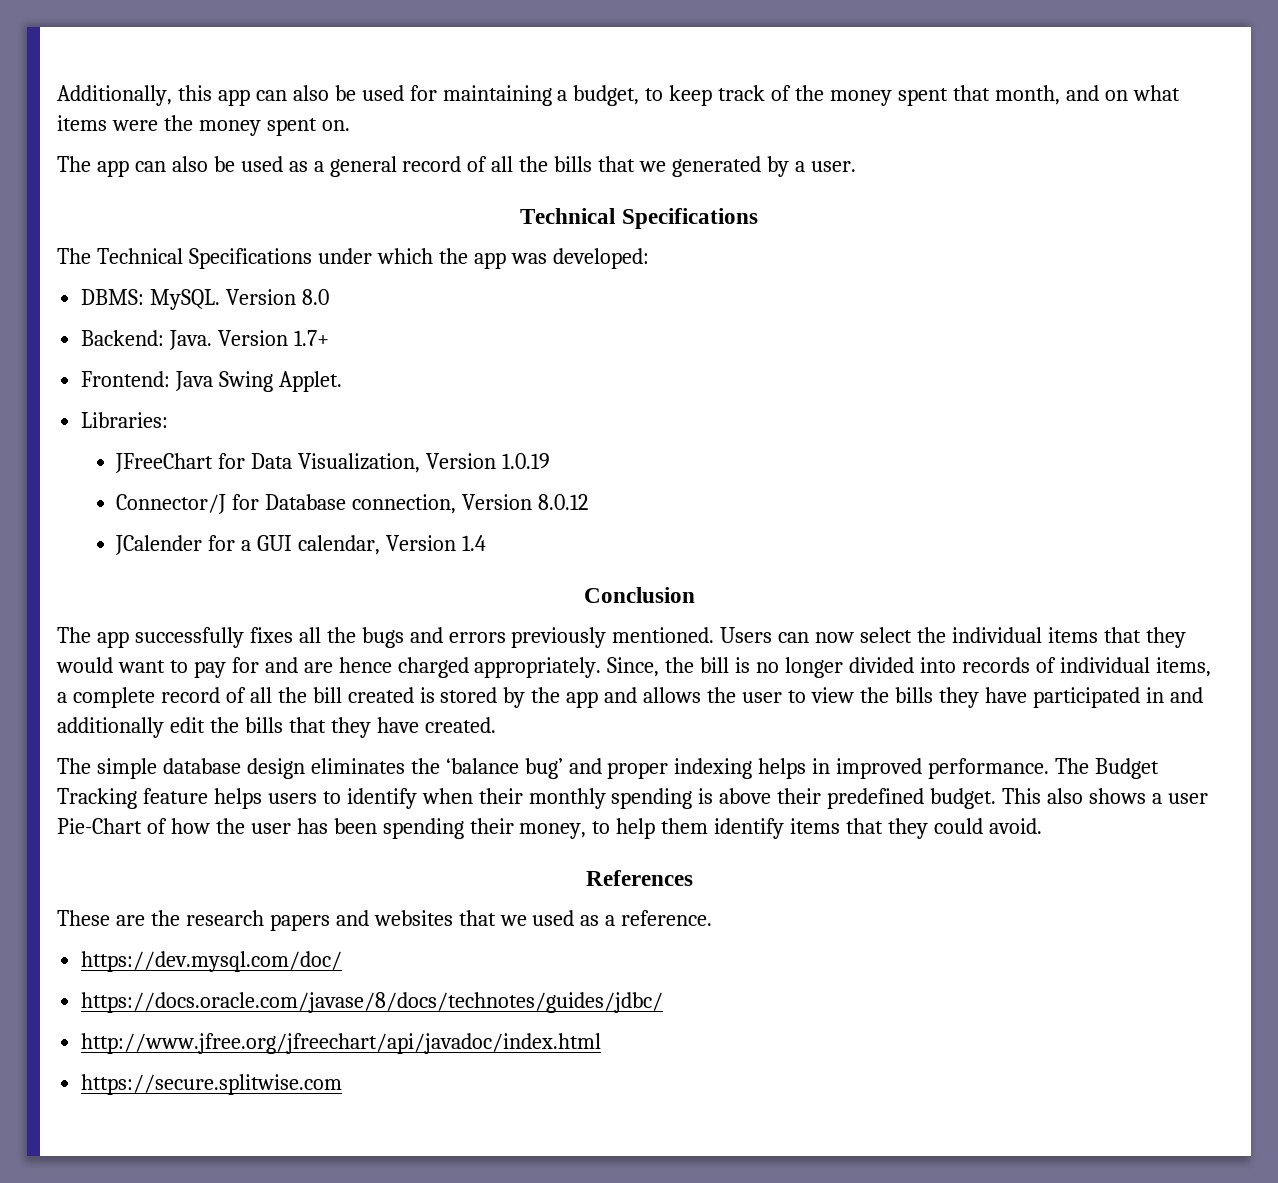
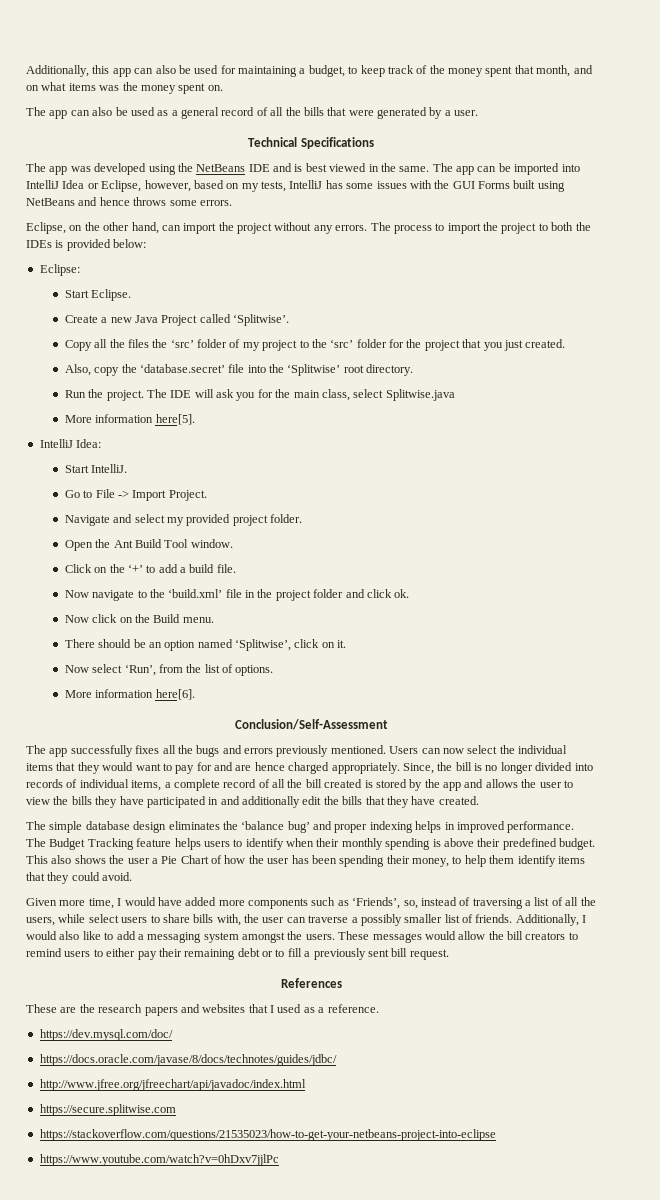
- Additionally, this app can also be used for maintaining a budget, to keep track of the money spent that month, and on what items were the money spent on.
+ Additionally, this app can also be used for maintaining a budget, to keep track of the money spent that month, and on what items was the money spent on.
- The app can also be used as a general record of all the bills that we generated by a user.
+ The app can also be used as a general record of all the bills that were generated by a user.
- The Technical Specifications under which the app was developed:
- DBMS: MySQL. Version 8.0
- Backend: Java. Version 1.7+
- Frontend: Java Swing Applet.
- Libraries:
- JFreeChart for Data Visualization, Version 1.0.19
- Connector/J for Database connection, Version 8.0.12
- JCalender for a GUI calendar, Version 1.4
- Conclusion
+ The app was developed using the NetBeans IDE and is best viewed in the same. The app can be imported into IntelliJ Idea or Eclipse, however, based on my tests, IntelliJ has some issues with the GUI Forms built using NetBeans and hence throws some errors.
+ Eclipse, on the other hand, can import the project without any errors. The process to import the project to both the IDEs is provided below:
+ Eclipse:
+ Start Eclipse.
+ Create a new Java Project called ‘Splitwise’.
+ Copy all the files the ‘src’ folder of my project to the ‘src’ folder for the project that you just created.
+ Also, copy the ‘database.secret’ file into the ‘Splitwise’ root directory.
+ Run the project. The IDE will ask you for the main class, select Splitwise.java
+ More information here[5].
+ IntelliJ Idea:
+ Start IntelliJ.
+ Go to File -> Import Project.
+ Navigate and select my provided project folder.
+ Open the Ant Build Tool window.
+ Click on the ‘+’ to add a build file.
+ Now navigate to the ‘build.xml’ file in the project folder and click ok.
+ Now click on the Build menu.
+ There should be an option named ‘Splitwise’, click on it.
+ Now select ‘Run’, from the list of options.
+ More information here[6].
+ Conclusion/Self-Assessment
- This also shows a user Pie-Chart of how the user has been spending their money, to help them identify items that they could avoid.
+ This also shows the user a Pie Chart of how the user has been spending their money, to help them identify items that they could avoid.
+ Given more time, I would have added more components such as ‘Friends’, so, instead of traversing a list of all the users, while select users to share bills with, the user can traverse a possibly smaller list of friends. Additionally, I would also like to add a messaging system amongst the users. These messages would allow the bill creators to remind users to either pay their remaining debt or to fill a previously sent bill request.
- These are the research papers and websites that we used as a reference.
+ These are the research papers and websites that I used as a reference.
+ https://stackoverflow.com/questions/21535023/how-to-get-your-netbeans-project-into-eclipse
+ https://www.youtube.com/watch?v=0hDxv7jjlPc

